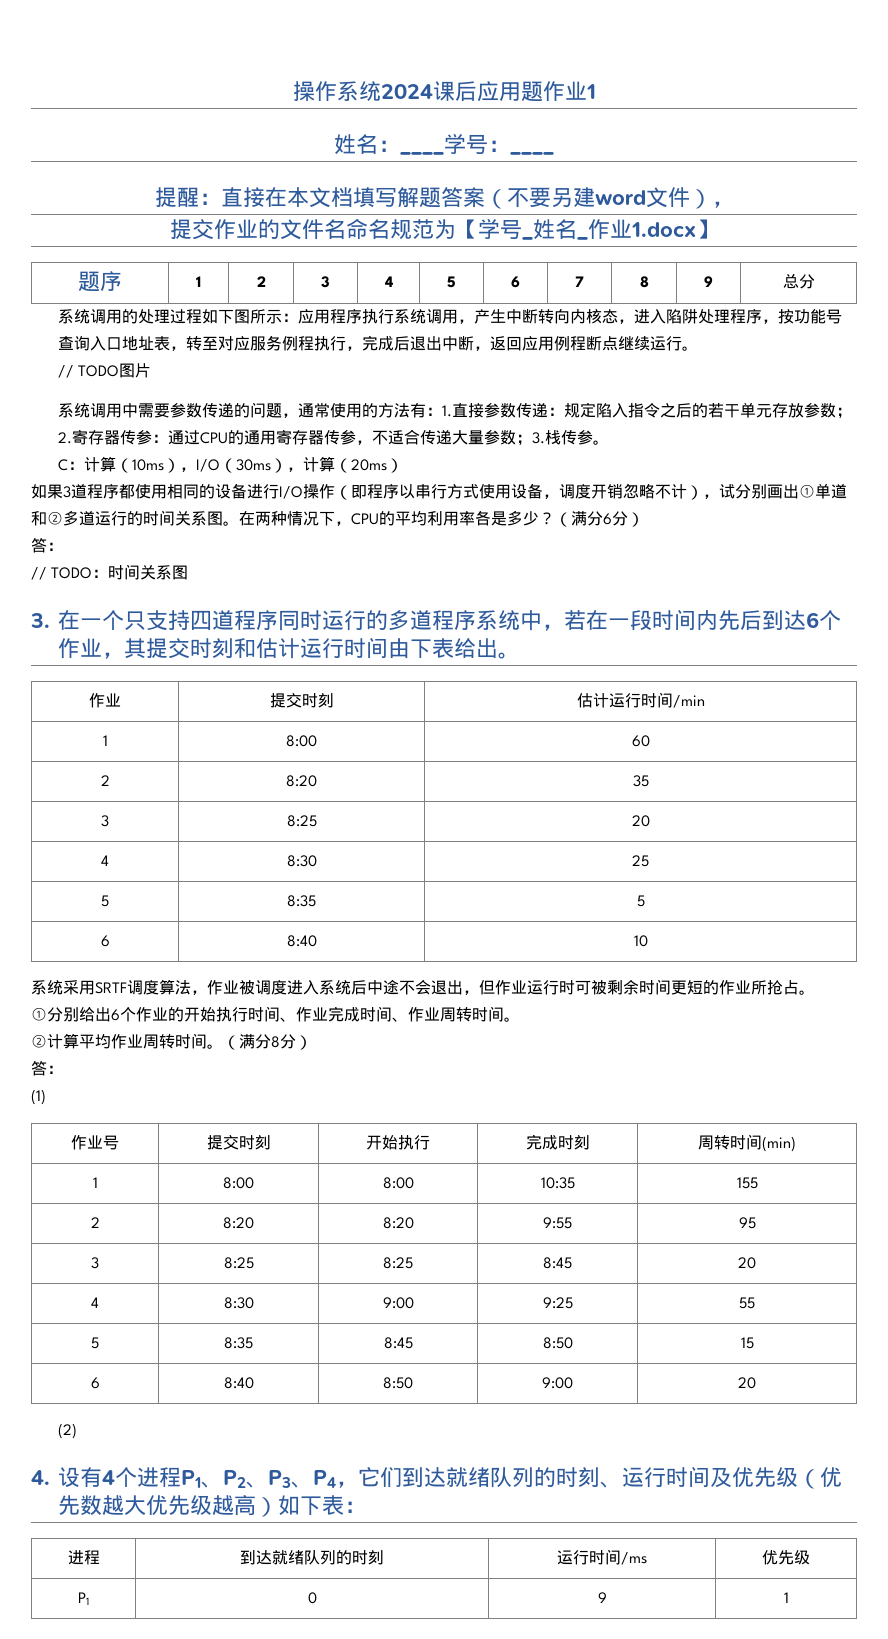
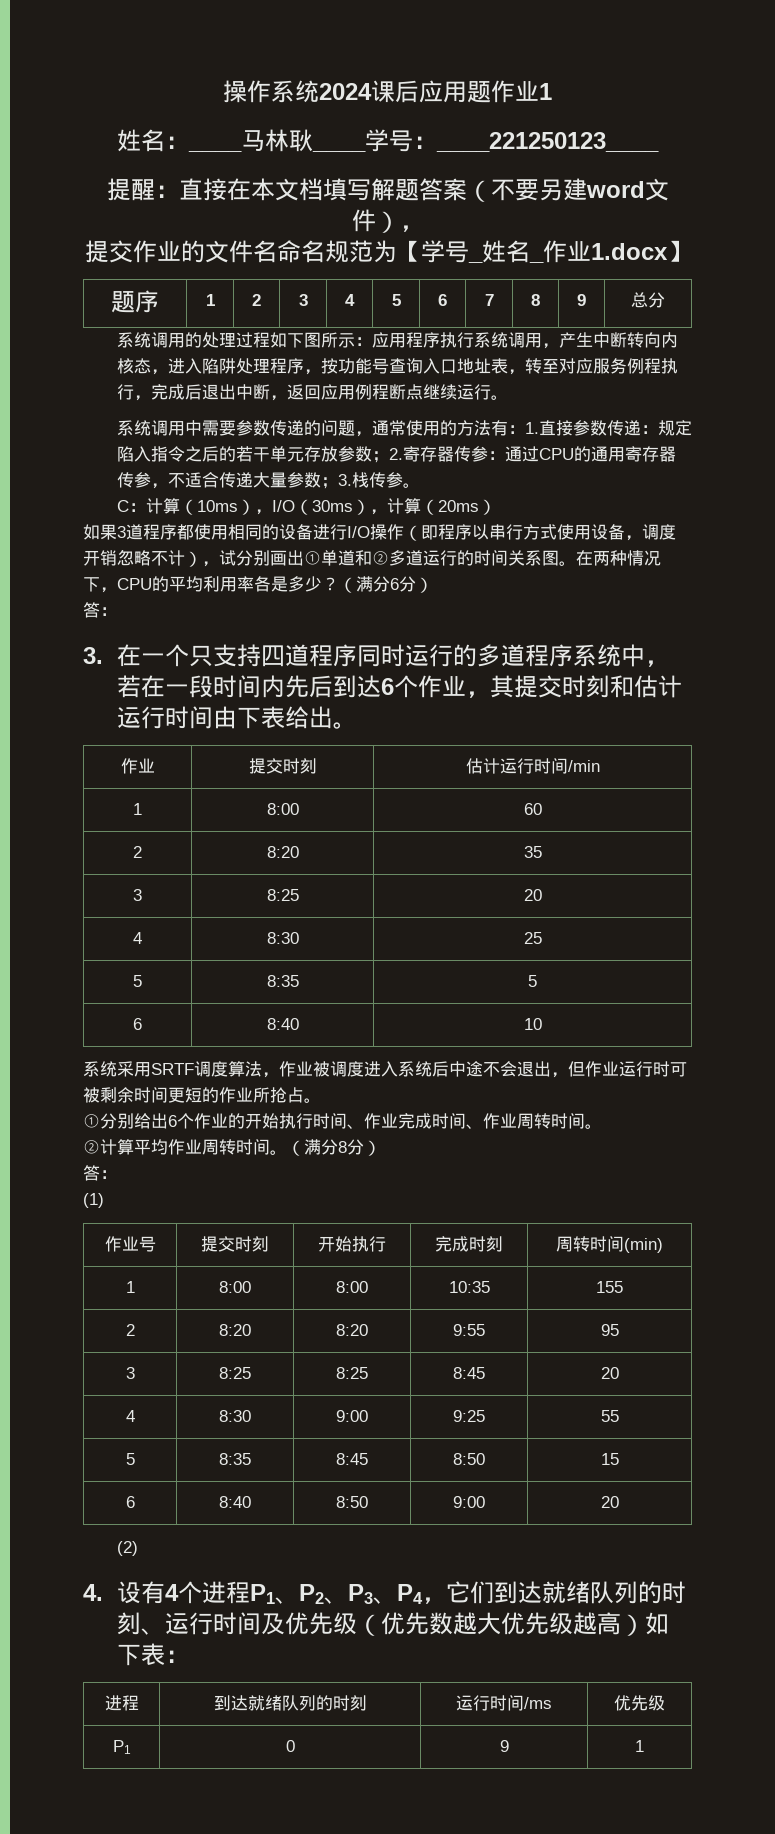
- 姓名：____学号：____
+ 姓名：____马林耿____学号：____221250123____
- // TODO图片
- // TODO：时间关系图

